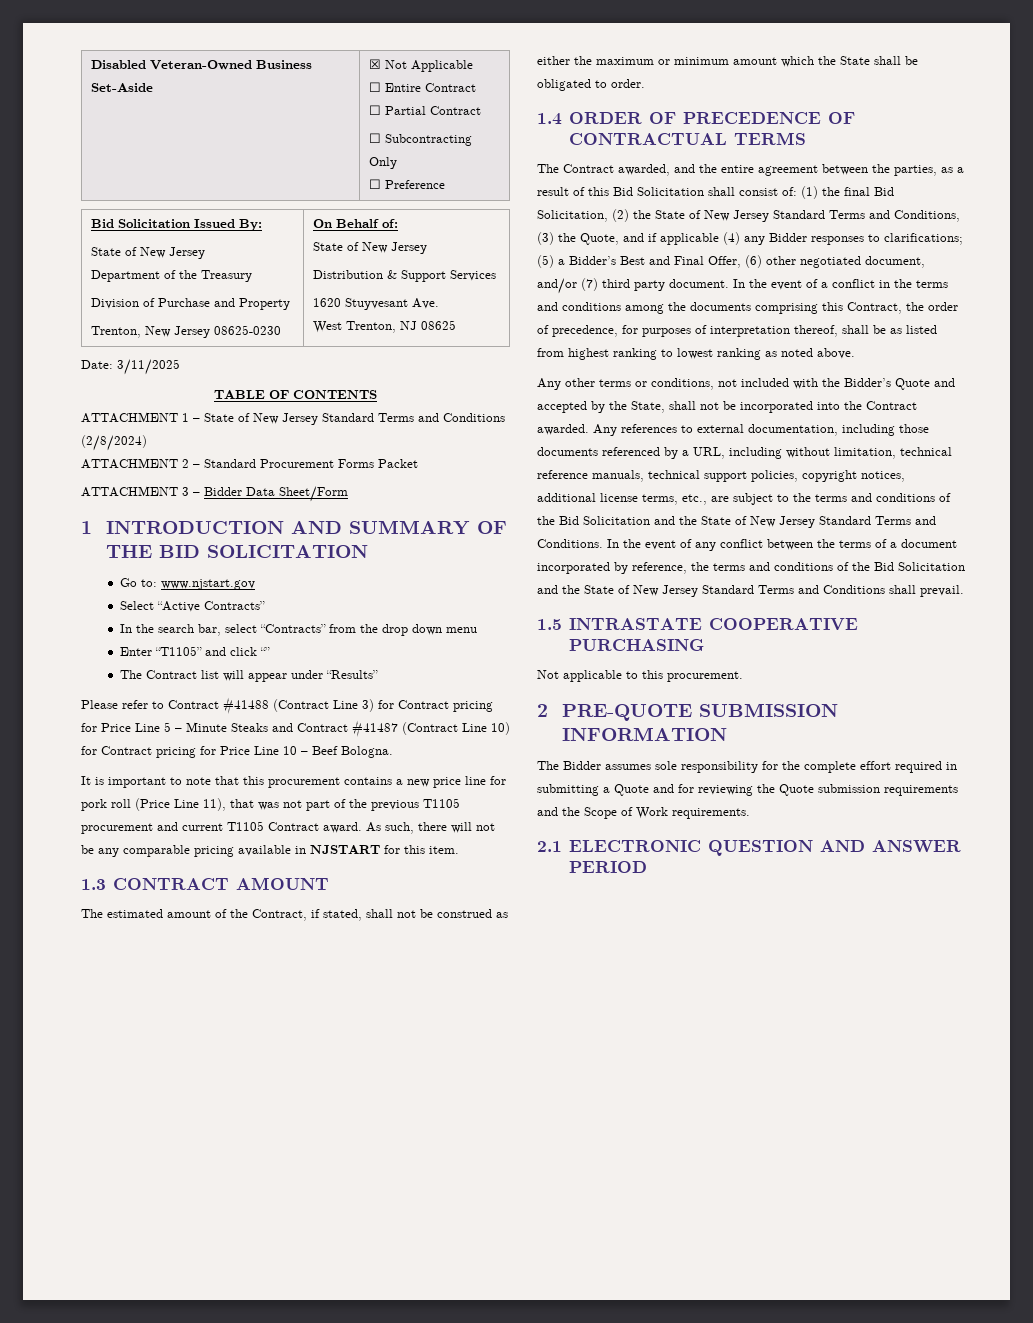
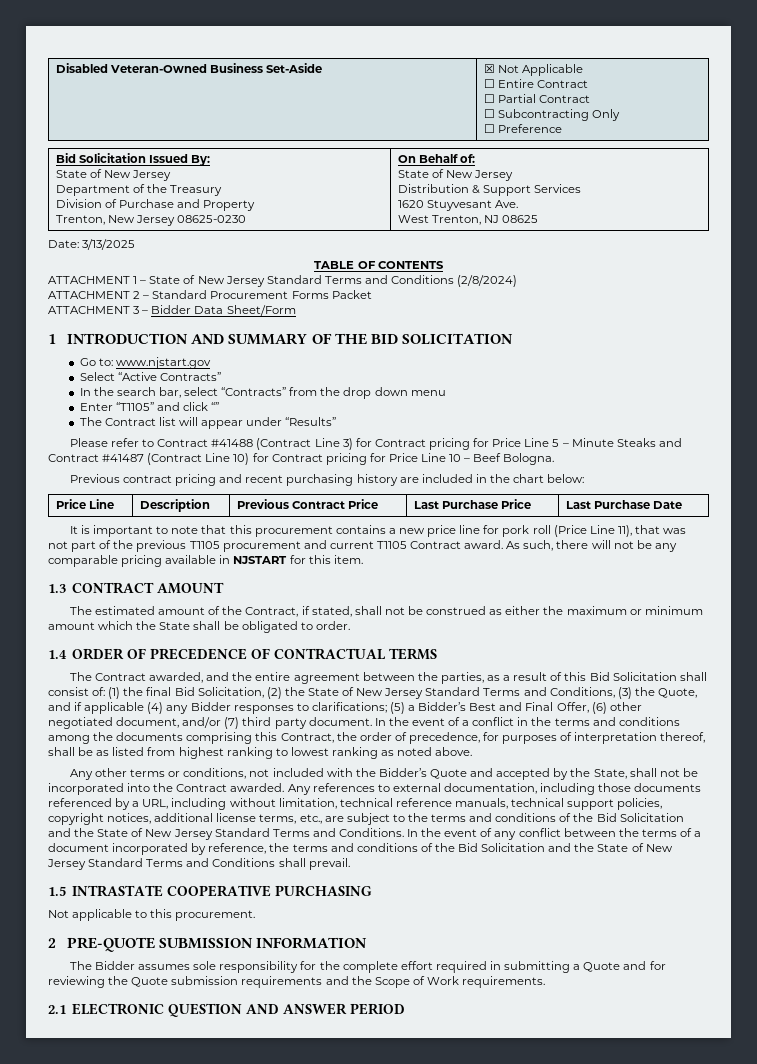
- Date: 3/11/2025
+ Date: 3/13/2025
+ Previous contract pricing and recent purchasing history are included in the chart below:
+ Price Line | Description | Previous Contract Price | Last Purchase Price | Last Purchase Date

